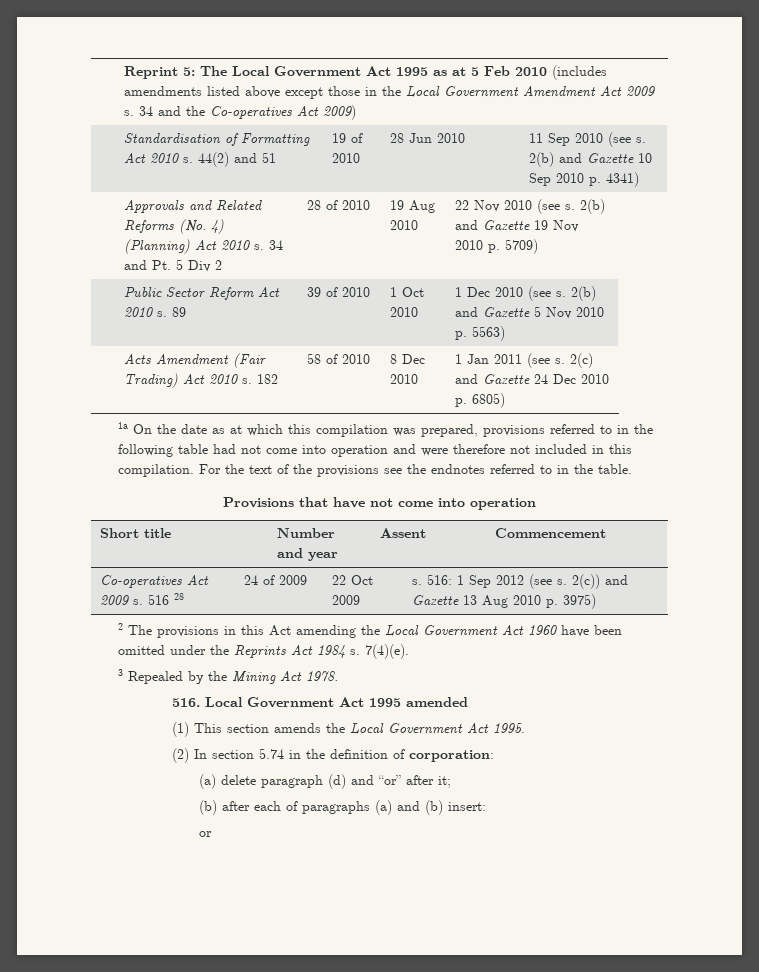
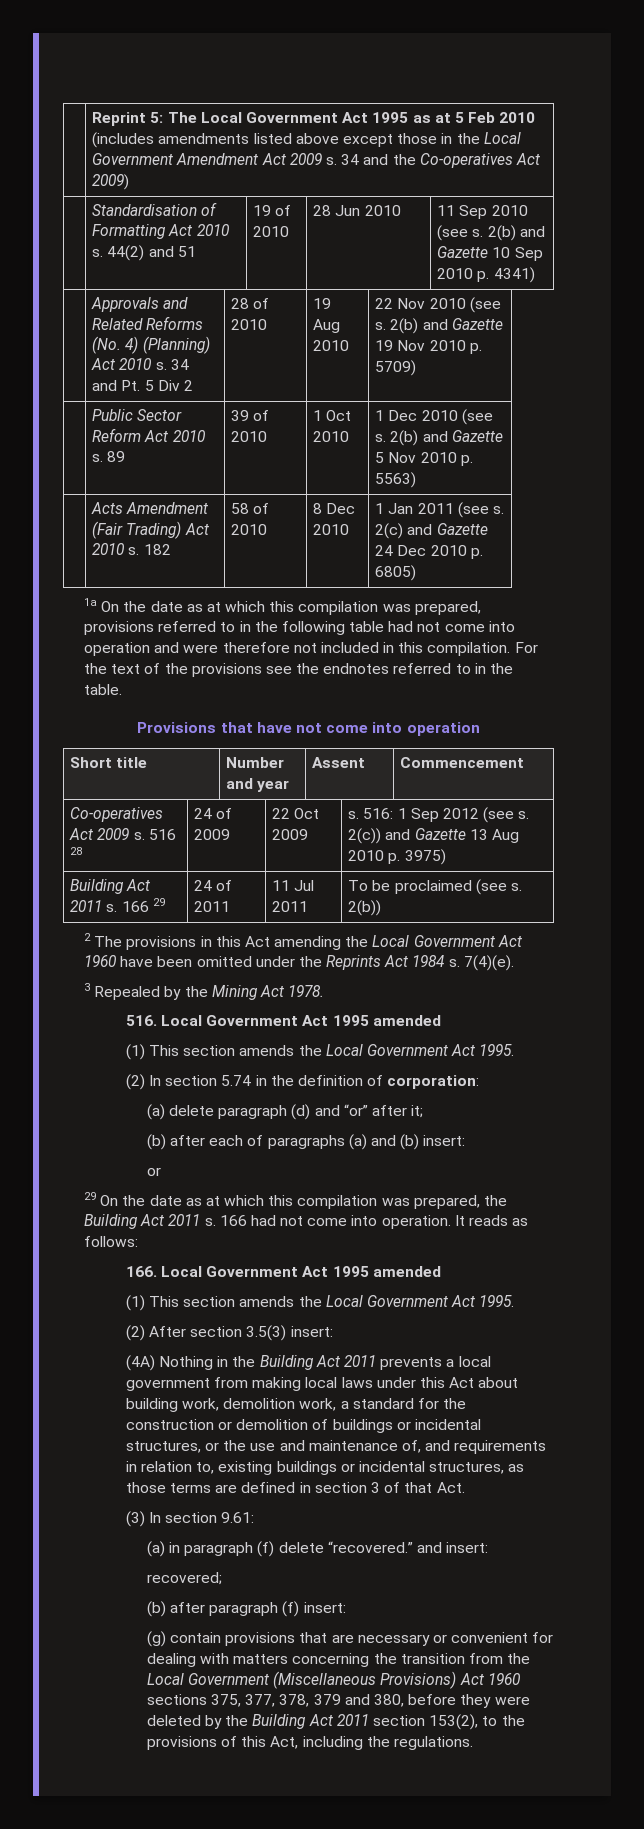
+ Building Act 2011 s. 166 29 | 24 of 2011 | 11 Jul 2011 | To be proclaimed (see s. 2(b))
+ 29 On the date as at which this compilation was prepared, the Building Act 2011 s. 166 had not come into operation. It reads as follows:
+ 166. Local Government Act 1995 amended
+ (1) This section amends the Local Government Act 1995.
+ (2) After section 3.5(3) insert:
+ (4A) Nothing in the Building Act 2011 prevents a local government from making local laws under this Act about building work, demolition work, a standard for the construction or demolition of buildings or incidental structures, or the use and maintenance of, and requirements in relation to, existing buildings or incidental structures, as those terms are defined in section 3 of that Act.
+ (3) In section 9.61:
+ (a) in paragraph (f) delete “recovered.” and insert:
+ recovered;
+ (b) after paragraph (f) insert:
+ (g) contain provisions that are necessary or convenient for dealing with matters concerning the transition from the Local Government (Miscellaneous Provisions) Act 1960 sections 375, 377, 378, 379 and 380, before they were deleted by the Building Act 2011 section 153(2), to the provisions of this Act, including the regulations.

